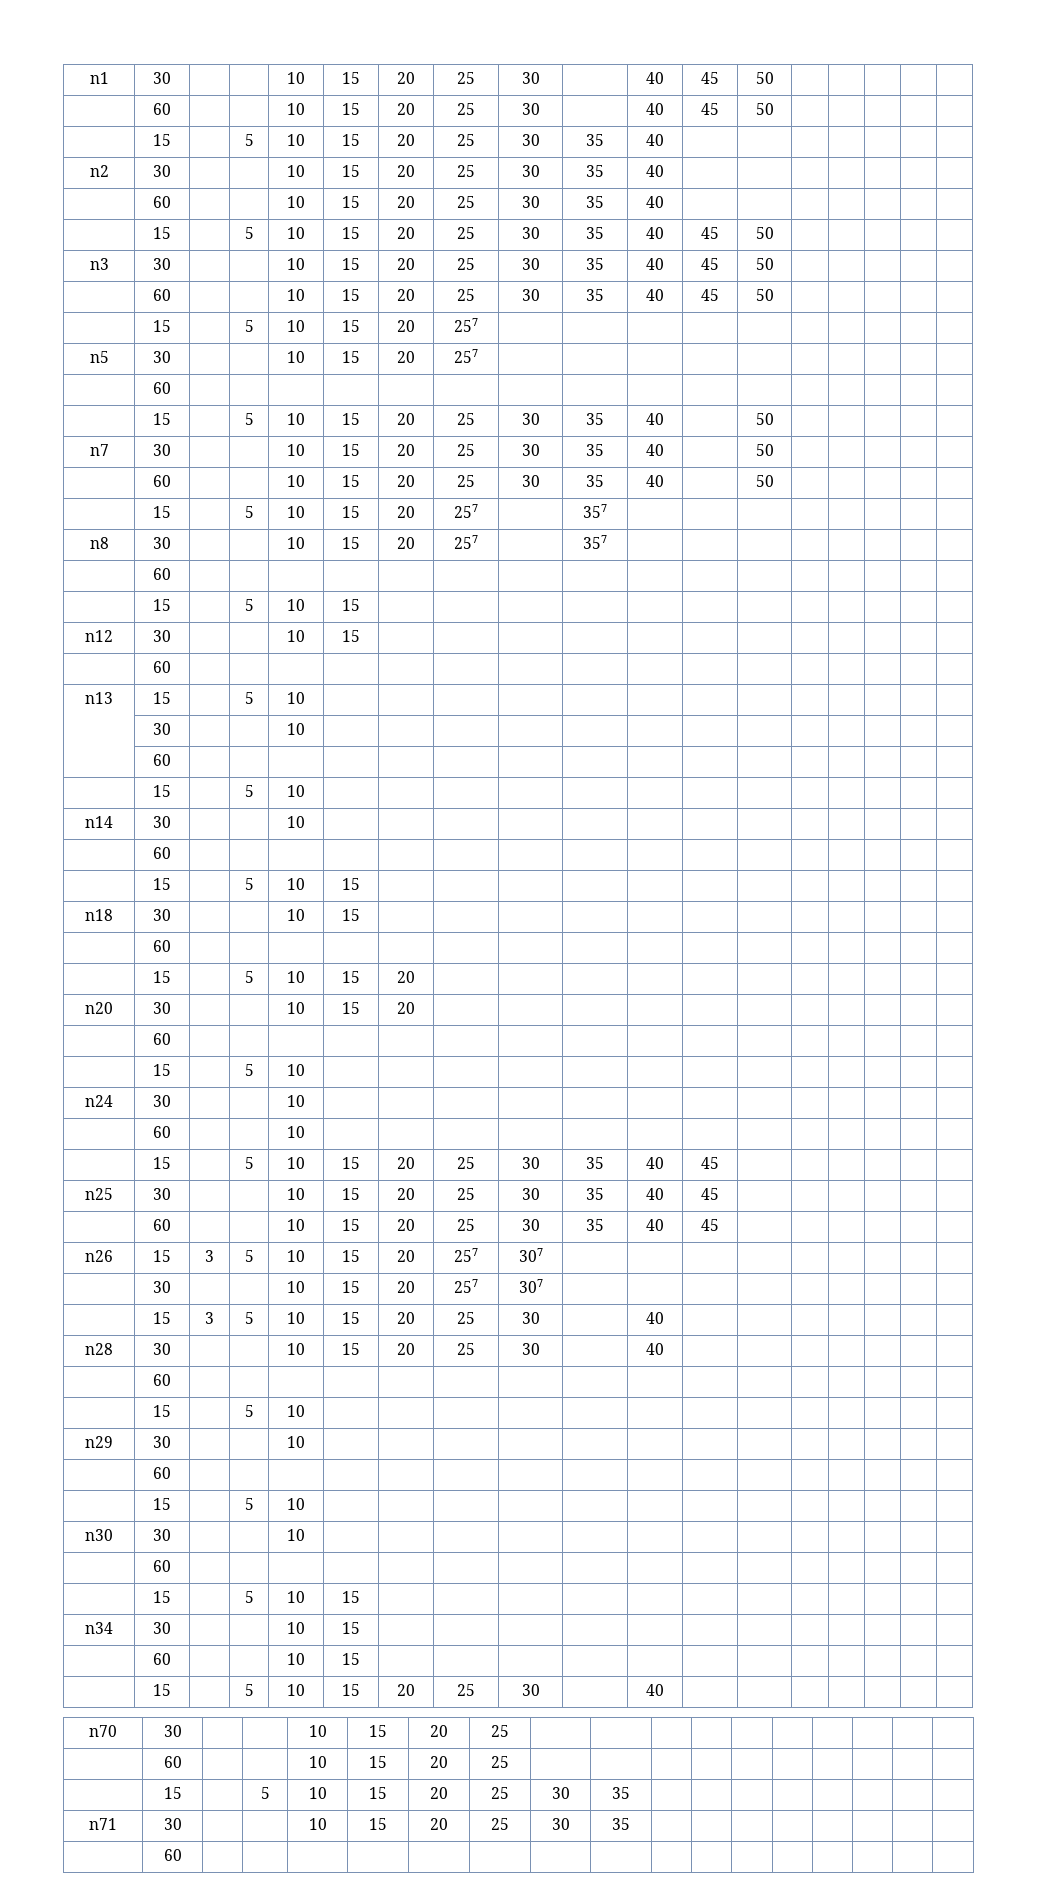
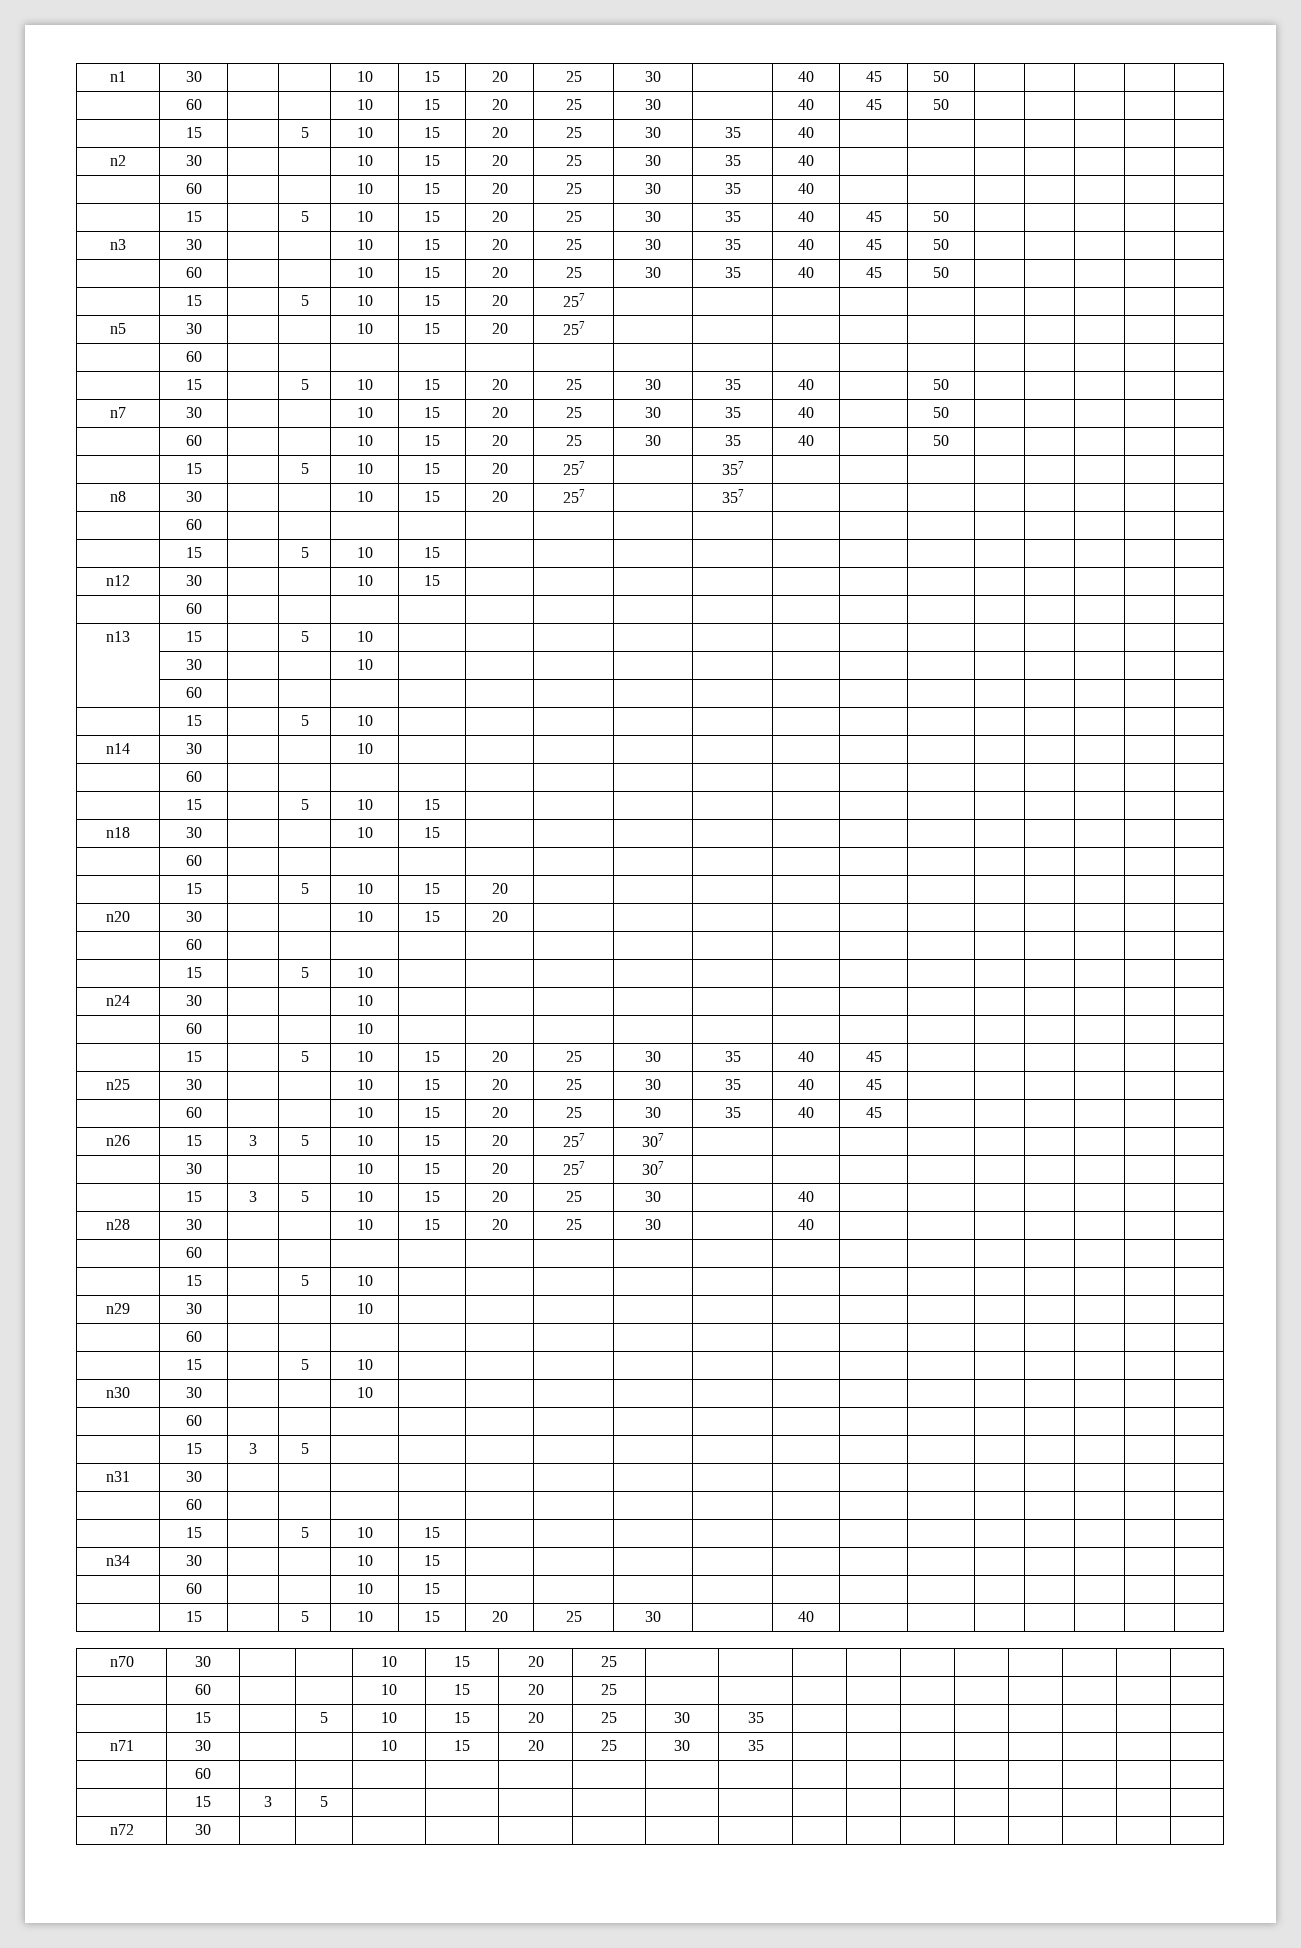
  n30 | 30 | | | 10 | | | | | | | | | | | | |
+ | 60 | | | | | | | | | | | | | | | |
+ | 15 | 3 | 5 | | | | | | | | | | | | | |
+ n31 | 30 | | | | | | | | | | | | | | | |
  n71 | 30 | | | 10 | 15 | 20 | 25 | 30 | 35 | | | | | | | |
  | 60 | | | | | | | | | | | | | | | |
+ | 15 | 3 | 5 | | | | | | | | | | | | | |
+ n72 | 30 | | | | | | | | | | | | | | | |

